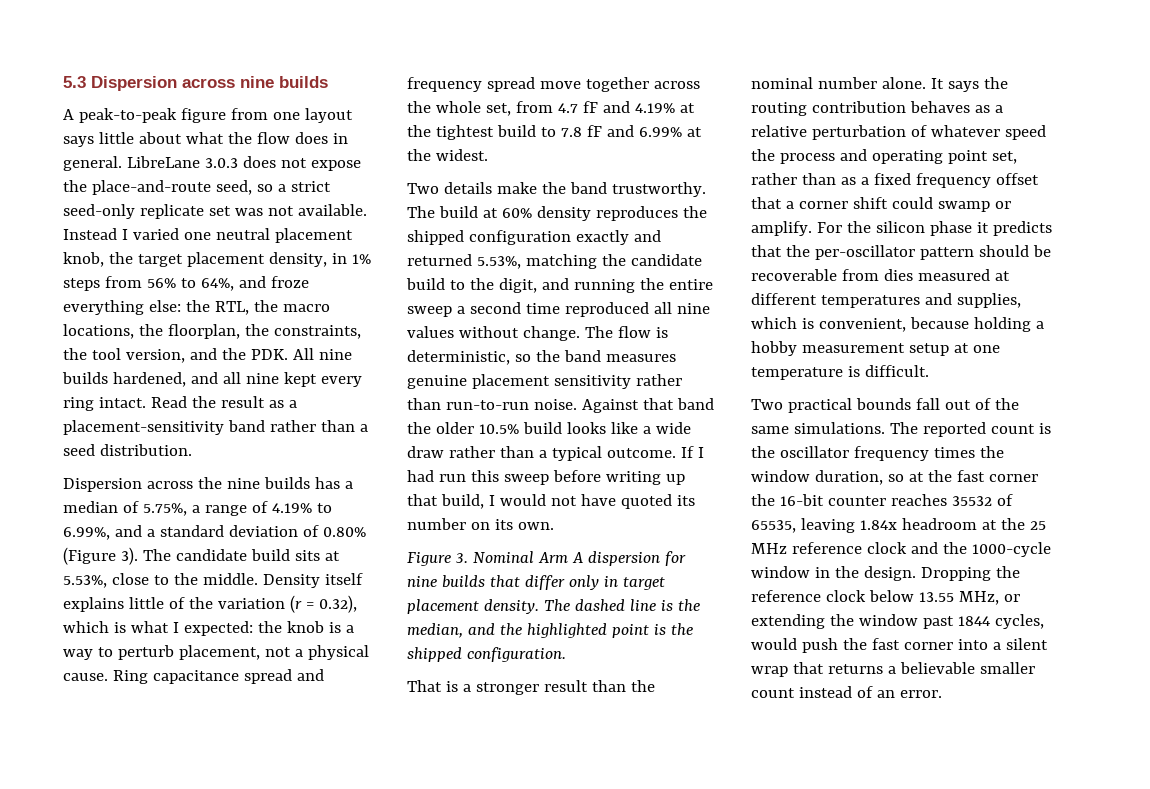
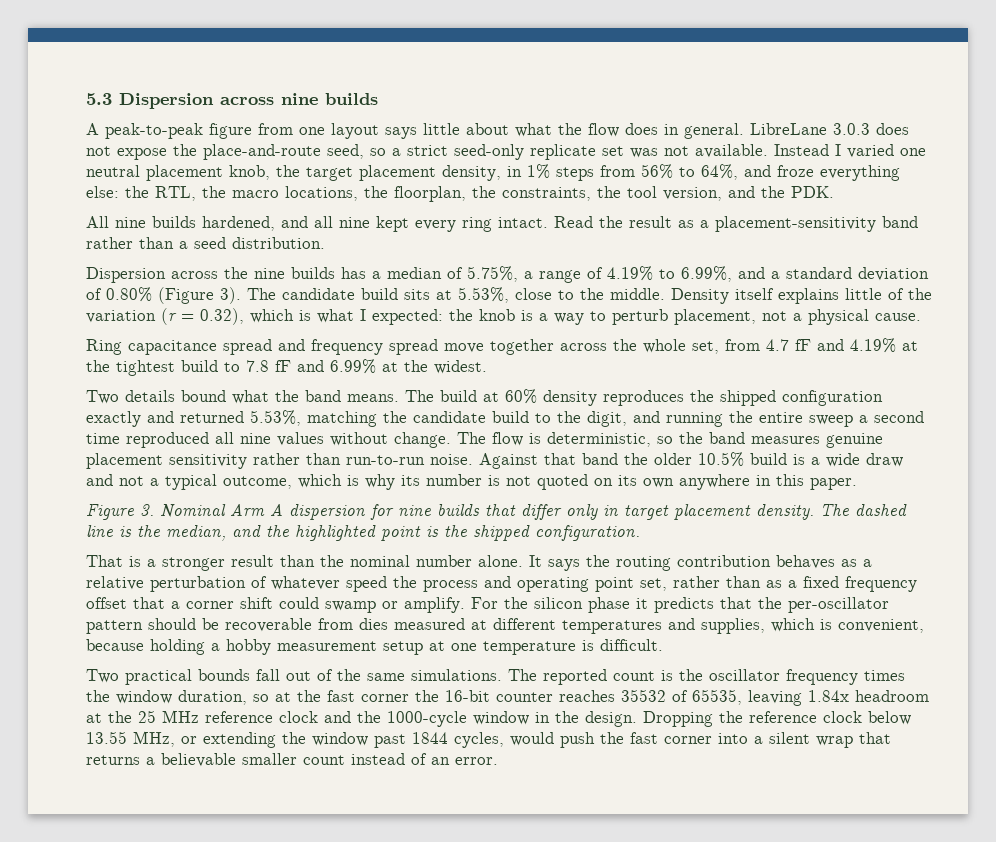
- Instead I varied one neutral placement knob, the target placement density, in 1% steps from 56% to 64%, and froze everything else: the RTL, the macro locations, the floorplan, the constraints, the tool version, and the PDK. All nine builds hardened, and all nine kept every ring intact.
+ Instead I varied one neutral placement knob, the target placement density, in 1% steps from 56% to 64%, and froze everything else: the RTL, the macro locations, the floorplan, the constraints, the tool version, and the PDK.
+ All nine builds hardened, and all nine kept every ring intact.
- Density itself explains little of the variation (r = 0.32), which is what I expected: the knob is a way to perturb placement, not a physical cause. Ring capacitance spread and frequency spread move together across the whole set, from 4.7 fF and 4.19% at the tightest build to 7.8 fF and 6.99% at the widest.
+ Density itself explains little of the variation (r = 0.32), which is what I expected: the knob is a way to perturb placement, not a physical cause.
+ Ring capacitance spread and frequency spread move together across the whole set, from 4.7 fF and 4.19% at the tightest build to 7.8 fF and 6.99% at the widest.
- Two details make the band trustworthy.
+ Two details bound what the band means.
- Against that band the older 10.5% build looks like a wide draw rather than a typical outcome. If I had run this sweep before writing up that build, I would not have quoted its number on its own.
+ Against that band the older 10.5% build is a wide draw and not a typical outcome, which is why its number is not quoted on its own anywhere in this paper.

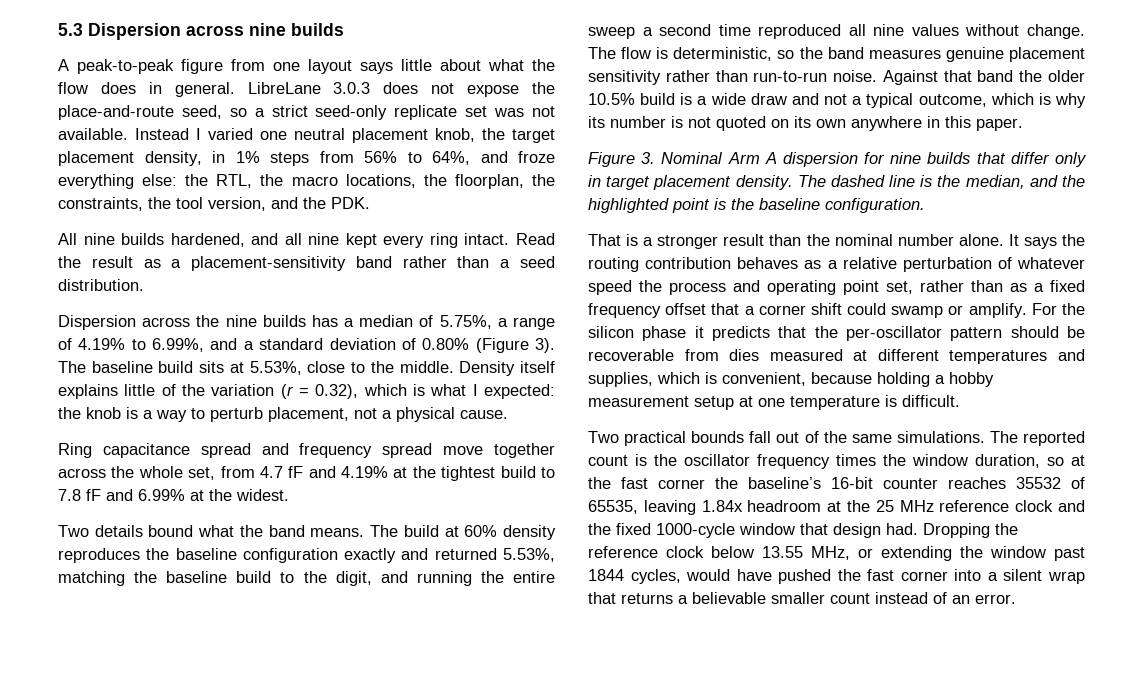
- The candidate build sits at 5.53%, close to the middle.
+ The baseline build sits at 5.53%, close to the middle.
- The build at 60% density reproduces the shipped configuration exactly and returned 5.53%, matching the candidate build to the digit, and running the entire sweep a second time reproduced all nine values without change.
+ The build at 60% density reproduces the baseline configuration exactly and returned 5.53%, matching the baseline build to the digit, and running the entire sweep a second time reproduced all nine values without change.
- The dashed line is the median, and the highlighted point is the shipped configuration.
+ The dashed line is the median, and the highlighted point is the baseline configuration.
- The reported count is the oscillator frequency times the window duration, so at the fast corner the 16-bit counter reaches 35532 of 65535, leaving 1.84x headroom at the 25 MHz reference clock and the 1000-cycle window in the design.
+ The reported count is the oscillator frequency times the window duration, so at the fast corner the baseline’s 16-bit counter reaches 35532 of 65535, leaving 1.84x headroom at the 25 MHz reference clock and the fixed 1000-cycle window that design had.
- Dropping the reference clock below 13.55 MHz, or extending the window past 1844 cycles, would push the fast corner into a silent wrap that returns a believable smaller count instead of an error.
+ Dropping the reference clock below 13.55 MHz, or extending the window past 1844 cycles, would have pushed the fast corner into a silent wrap that returns a believable smaller count instead of an error.

